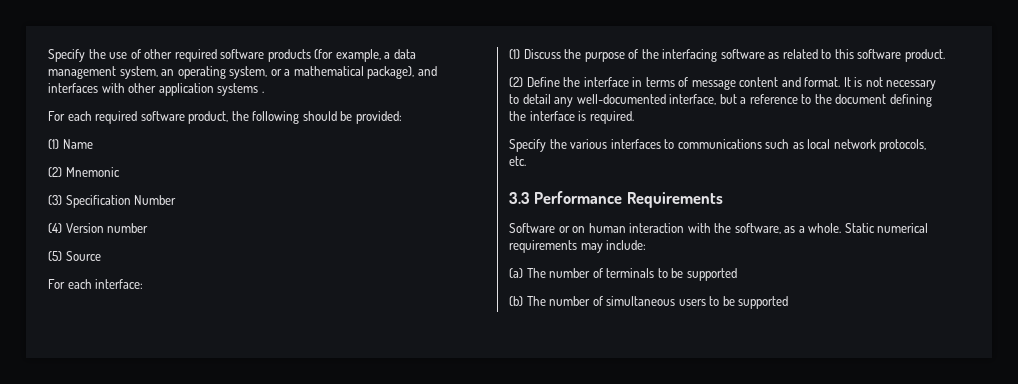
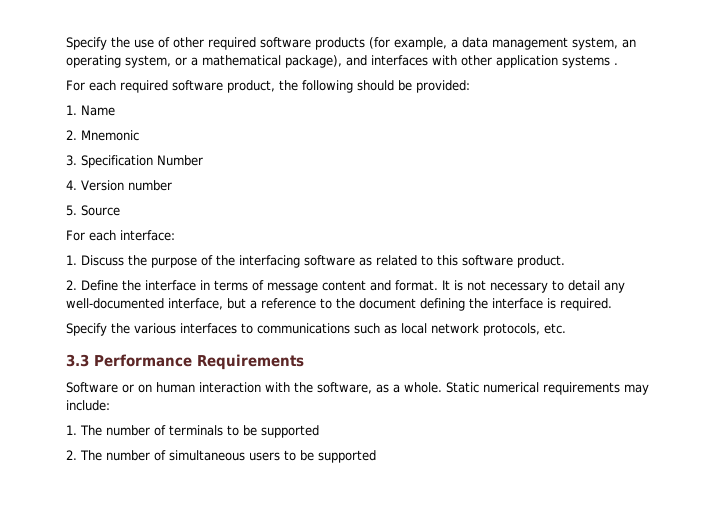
- (1) Name
+ 1. Name
- (2) Mnemonic
+ 2. Mnemonic
- (3) Specification Number
+ 3. Specification Number
- (4) Version number
+ 4. Version number
- (5) Source
+ 5. Source
- (1) Discuss the purpose of the interfacing software as related to this software product.
+ 1. Discuss the purpose of the interfacing software as related to this software product.
- (2) Define the interface in terms of message content and format.
+ 2. Define the interface in terms of message content and format.
- (a) The number of terminals to be supported
+ 1. The number of terminals to be supported
- (b) The number of simultaneous users to be supported
+ 2. The number of simultaneous users to be supported

